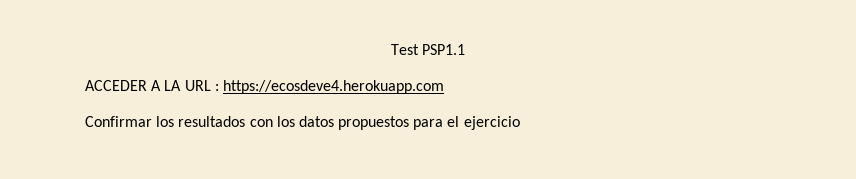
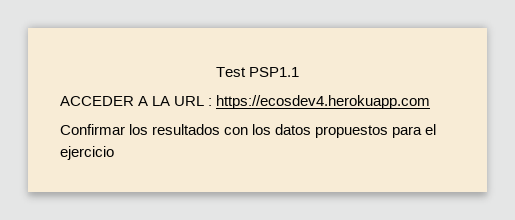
- ACCEDER A LA URL : https://ecosdeve4.herokuapp.com
+ ACCEDER A LA URL : https://ecosdev4.herokuapp.com

